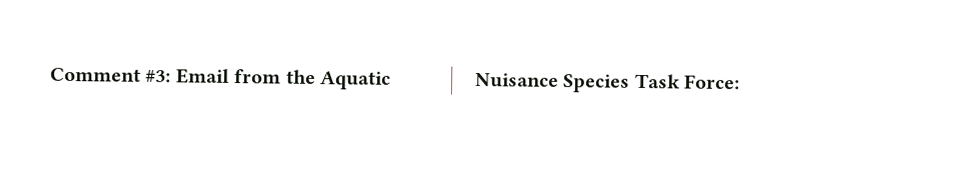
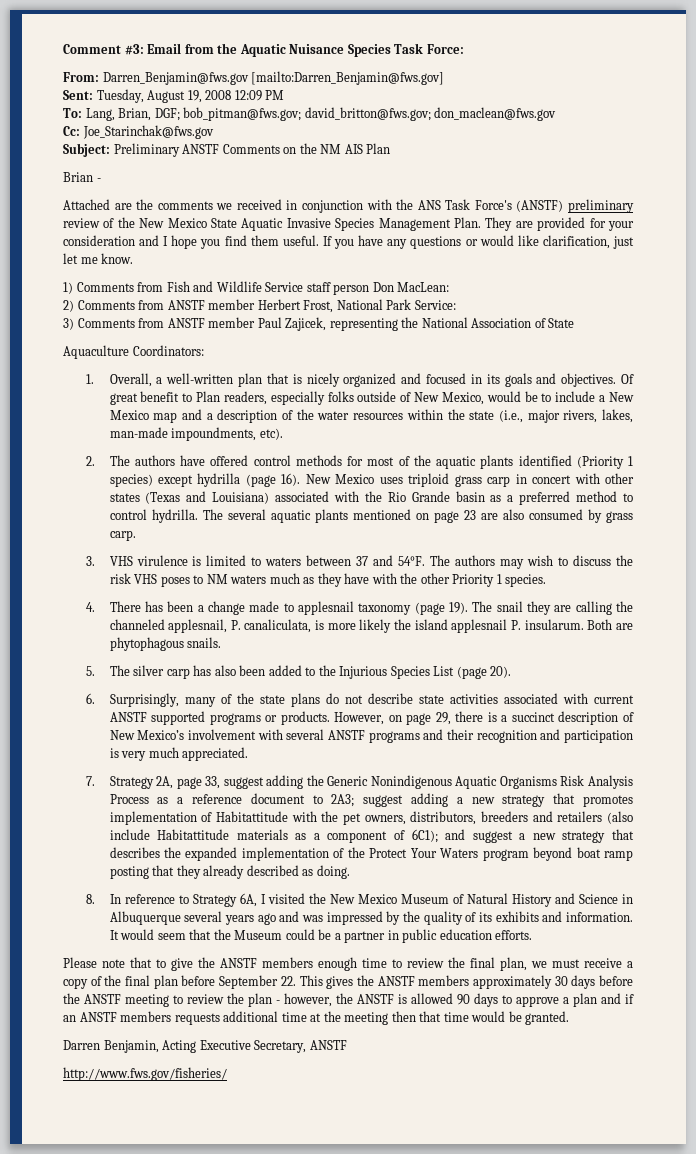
+ From: Darren_Benjamin@fws.gov [mailto:Darren_Benjamin@fws.gov]
+ Sent: Tuesday, August 19, 2008 12:09 PM
+ To: Lang, Brian, DGF; bob_pitman@fws.gov; david_britton@fws.gov; don_maclean@fws.gov
+ Cc: Joe_Starinchak@fws.gov
+ Subject: Preliminary ANSTF Comments on the NM AIS Plan
+ Brian -
+ Attached are the comments we received in conjunction with the ANS Task Force's (ANSTF) preliminary review of the New Mexico State Aquatic Invasive Species Management Plan. They are provided for your consideration and I hope you find them useful. If you have any questions or would like clarification, just let me know.
+ 1) Comments from Fish and Wildlife Service staff person Don MacLean:
+ 2) Comments from ANSTF member Herbert Frost, National Park Service:
+ 3) Comments from ANSTF member Paul Zajicek, representing the National Association of State
+ Aquaculture Coordinators:
+ 1. Overall, a well-written plan that is nicely organized and focused in its goals and objectives. Of great benefit to Plan readers, especially folks outside of New Mexico, would be to include a New Mexico map and a description of the water resources within the state (i.e., major rivers, lakes, man-made impoundments, etc).
+ 2. The authors have offered control methods for most of the aquatic plants identified (Priority 1 species) except hydrilla (page 16). New Mexico uses triploid grass carp in concert with other states (Texas and Louisiana) associated with the Rio Grande basin as a preferred method to control hydrilla. The several aquatic plants mentioned on page 23 are also consumed by grass carp.
+ 3. VHS virulence is limited to waters between 37 and 54°F. The authors may wish to discuss the risk VHS poses to NM waters much as they have with the other Priority 1 species.
+ 4. There has been a change made to applesnail taxonomy (page 19). The snail they are calling the channeled applesnail, P. canaliculata, is more likely the island applesnail P. insularum. Both are phytophagous snails.
+ 5. The silver carp has also been added to the Injurious Species List (page 20).
+ 6. Surprisingly, many of the state plans do not describe state activities associated with current ANSTF supported programs or products. However, on page 29, there is a succinct description of New Mexico’s involvement with several ANSTF programs and their recognition and participation is very much appreciated.
+ 7. Strategy 2A, page 33, suggest adding the Generic Nonindigenous Aquatic Organisms Risk Analysis Process as a reference document to 2A3; suggest adding a new strategy that promotes implementation of Habitattitude with the pet owners, distributors, breeders and retailers (also include Habitattitude materials as a component of 6C1); and suggest a new strategy that describes the expanded implementation of the Protect Your Waters program beyond boat ramp posting that they already described as doing.
+ 8. In reference to Strategy 6A, I visited the New Mexico Museum of Natural History and Science in Albuquerque several years ago and was impressed by the quality of its exhibits and information. It would seem that the Museum could be a partner in public education efforts.
+ Please note that to give the ANSTF members enough time to review the final plan, we must receive a copy of the final plan before September 22. This gives the ANSTF members approximately 30 days before the ANSTF meeting to review the plan - however, the ANSTF is allowed 90 days to approve a plan and if an ANSTF members requests additional time at the meeting then that time would be granted.
+ Darren Benjamin, Acting Executive Secretary, ANSTF
+ http://www.fws.gov/fisheries/

